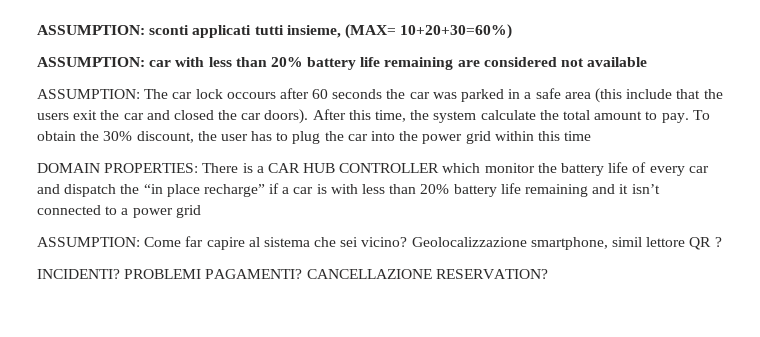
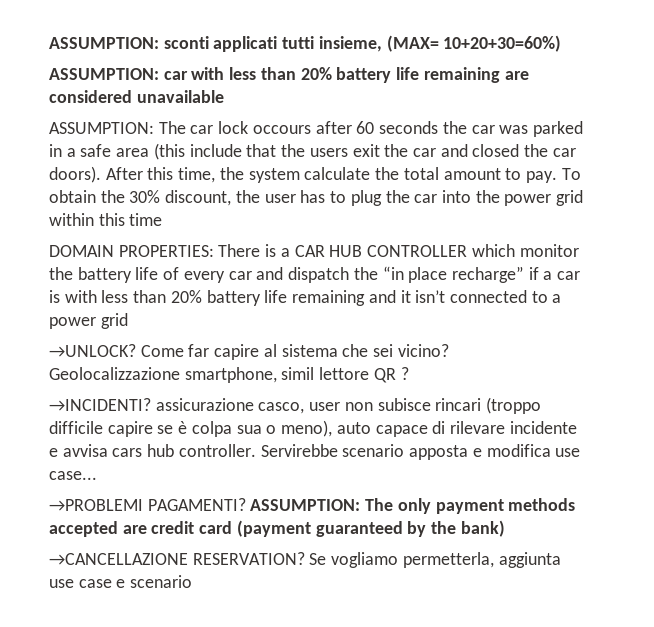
- ASSUMPTION: car with less than 20% battery life remaining are considered not available
+ ASSUMPTION: car with less than 20% battery life remaining are considered unavailable
- ASSUMPTION: Come far capire al sistema che sei vicino?
+ →UNLOCK? Come far capire al sistema che sei vicino?
- INCIDENTI? PROBLEMI PAGAMENTI? CANCELLAZIONE RESERVATION?
+ →INCIDENTI? assicurazione casco, user non subisce rincari (troppo difficile capire se è colpa sua o meno), auto capace di rilevare incidente e avvisa cars hub controller. Servirebbe scenario apposta e modifica use case...
+ →PROBLEMI PAGAMENTI? ASSUMPTION: The only payment methods accepted are credit card (payment guaranteed by the bank)
+ →CANCELLAZIONE RESERVATION? Se vogliamo permetterla, aggiunta use case e scenario

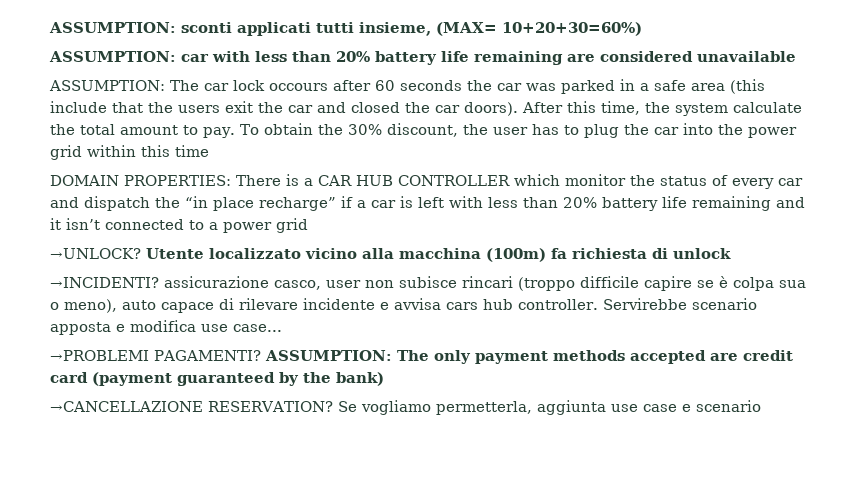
- DOMAIN PROPERTIES: There is a CAR HUB CONTROLLER which monitor the battery life of every car and dispatch the “in place recharge” if a car is with less than 20% battery life remaining and it isn’t connected to a power grid
+ DOMAIN PROPERTIES: There is a CAR HUB CONTROLLER which monitor the status of every car and dispatch the “in place recharge” if a car is left with less than 20% battery life remaining and it isn’t connected to a power grid
- Come far capire al sistema che sei vicino? Geolocalizzazione smartphone, simil lettore QR ?
+ Utente localizzato vicino alla macchina (100m) fa richiesta di unlock

